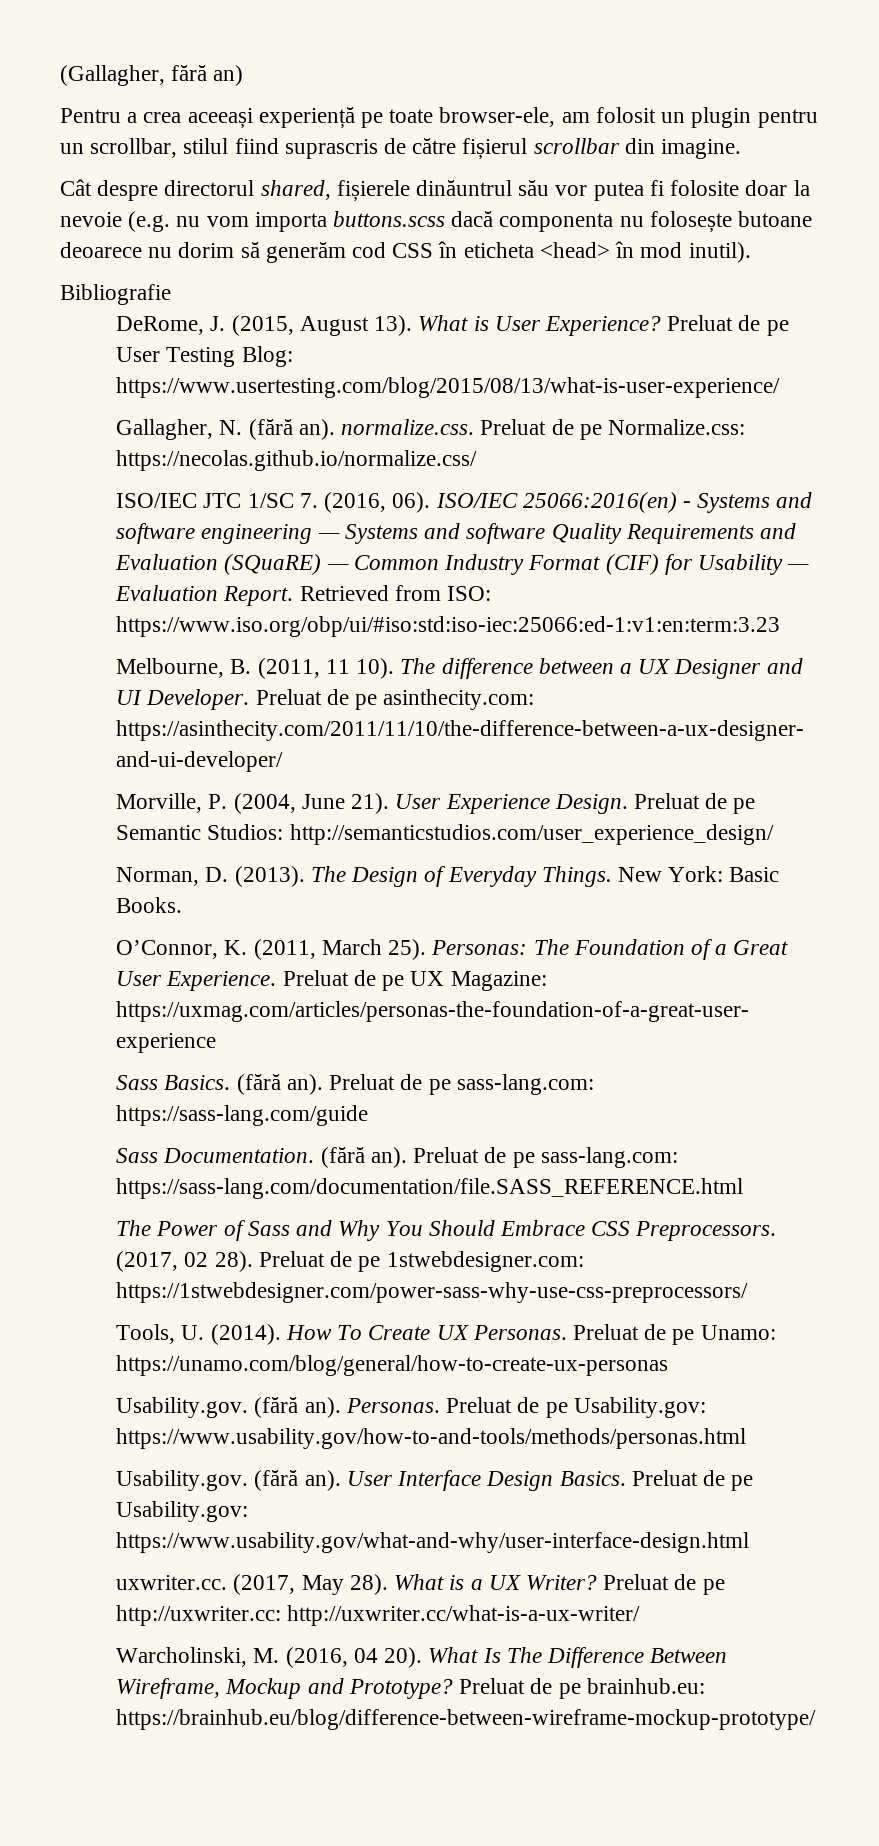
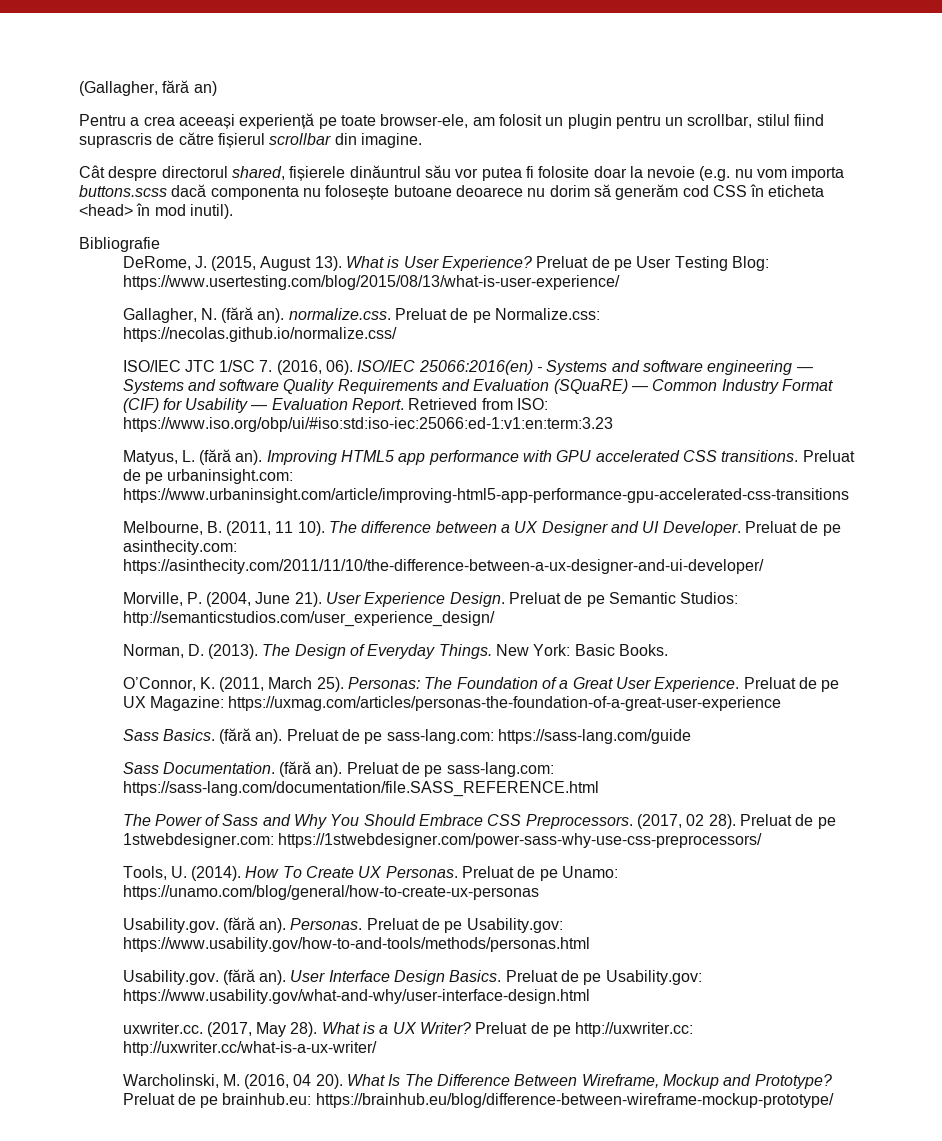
+ Matyus, L. (fără an). Improving HTML5 app performance with GPU accelerated CSS transitions. Preluat de pe urbaninsight.com: https://www.urbaninsight.com/article/improving-html5-app-performance-gpu-accelerated-css-transitions

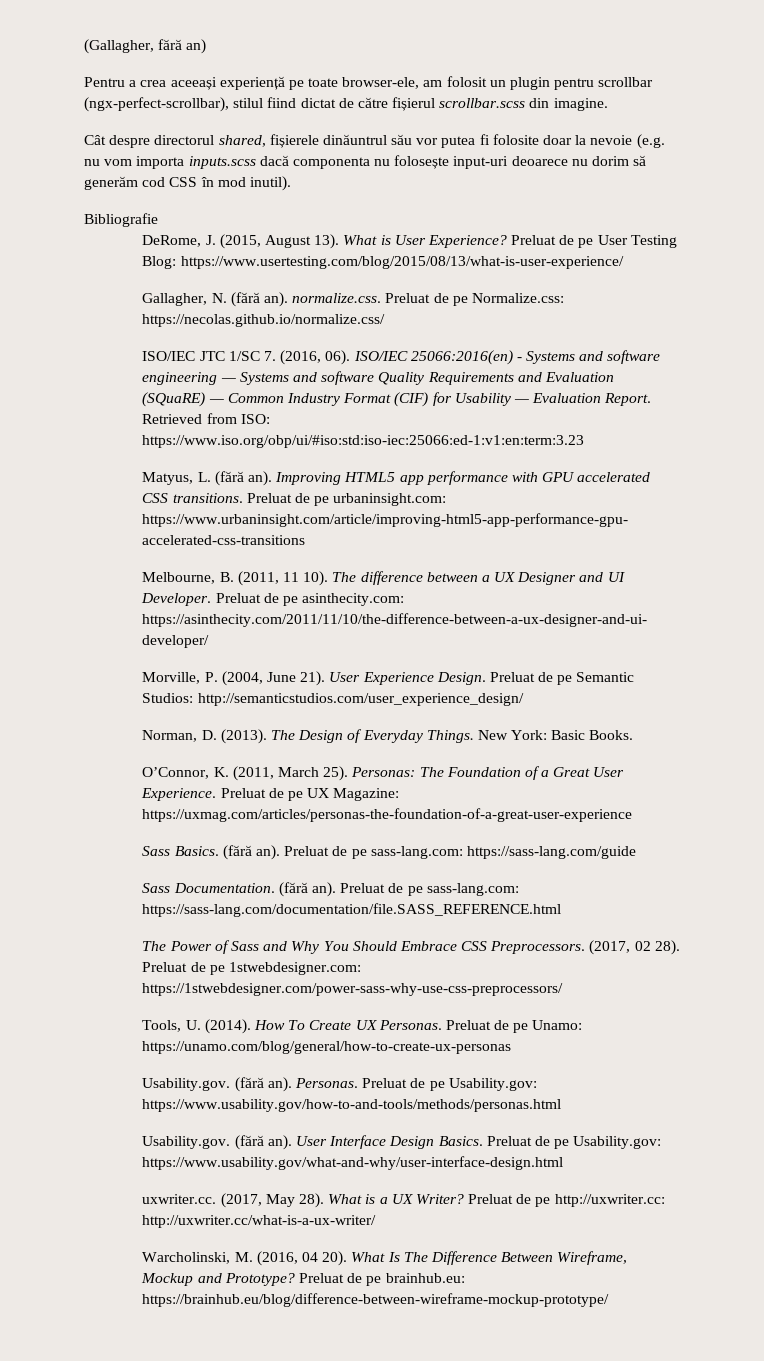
- Pentru a crea aceeași experiență pe toate browser-ele, am folosit un plugin pentru un scrollbar, stilul fiind suprascris de către fișierul scrollbar din imagine.
+ Pentru a crea aceeași experiență pe toate browser-ele, am folosit un plugin pentru scrollbar (ngx-perfect-scrollbar), stilul fiind dictat de către fișierul scrollbar.scss din imagine.
- Cât despre directorul shared, fișierele dinăuntrul său vor putea fi folosite doar la nevoie (e.g. nu vom importa buttons.scss dacă componenta nu folosește butoane deoarece nu dorim să generăm cod CSS în eticheta <head> în mod inutil).
+ Cât despre directorul shared, fișierele dinăuntrul său vor putea fi folosite doar la nevoie (e.g. nu vom importa inputs.scss dacă componenta nu folosește input-uri deoarece nu dorim să generăm cod CSS în mod inutil).

